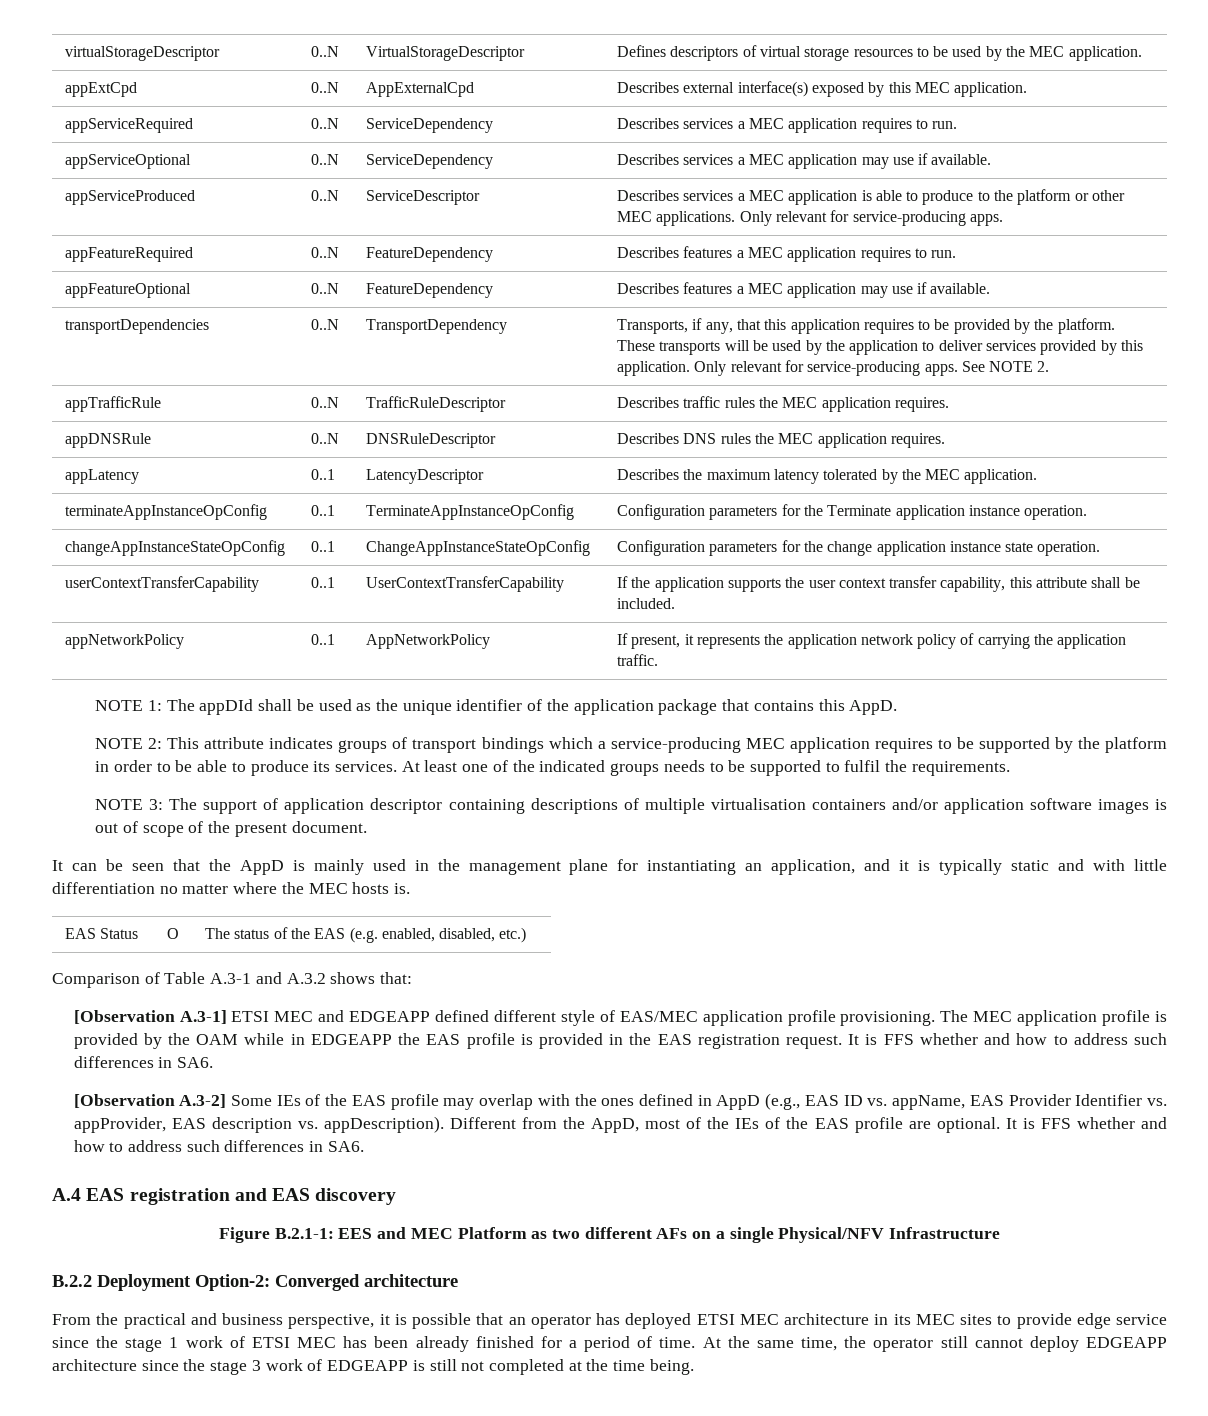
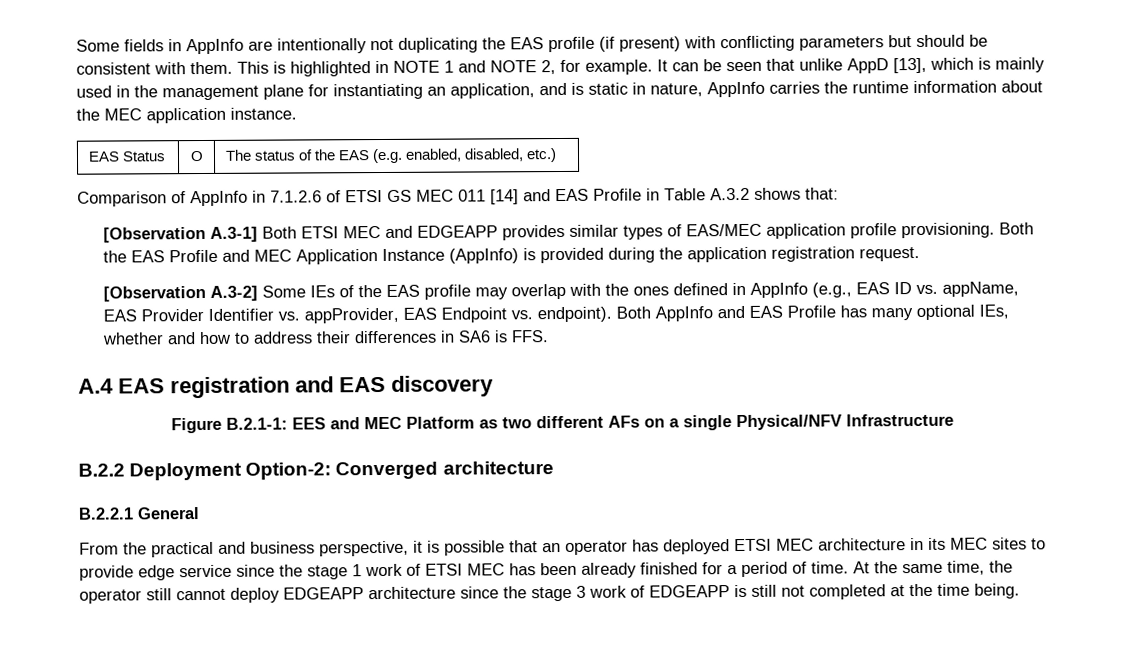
- virtualStorageDescriptor | 0..N | VirtualStorageDescriptor | Defines descriptors of virtual storage resources to be used by the MEC application.
- appExtCpd | 0..N | AppExternalCpd | Describes external interface(s) exposed by this MEC application.
- appServiceRequired | 0..N | ServiceDependency | Describes services a MEC application requires to run.
- appServiceOptional | 0..N | ServiceDependency | Describes services a MEC application may use if available.
- appServiceProduced | 0..N | ServiceDescriptor | Describes services a MEC application is able to produce to the platform or other MEC applications. Only relevant for service-producing apps.
- appFeatureRequired | 0..N | FeatureDependency | Describes features a MEC application requires to run.
- appFeatureOptional | 0..N | FeatureDependency | Describes features a MEC application may use if available.
- transportDependencies | 0..N | TransportDependency | Transports, if any, that this application requires to be provided by the platform. These transports will be used by the application to deliver services provided by this application. Only relevant for service-producing apps. See NOTE 2.
- appTrafficRule | 0..N | TrafficRuleDescriptor | Describes traffic rules the MEC application requires.
- appDNSRule | 0..N | DNSRuleDescriptor | Describes DNS rules the MEC application requires.
- appLatency | 0..1 | LatencyDescriptor | Describes the maximum latency tolerated by the MEC application.
- terminateAppInstanceOpConfig | 0..1 | TerminateAppInstanceOpConfig | Configuration parameters for the Terminate application instance operation.
- changeAppInstanceStateOpConfig | 0..1 | ChangeAppInstanceStateOpConfig | Configuration parameters for the change application instance state operation.
- userContextTransferCapability | 0..1 | UserContextTransferCapability | If the application supports the user context transfer capability, this attribute shall be included.
- appNetworkPolicy | 0..1 | AppNetworkPolicy | If present, it represents the application network policy of carrying the application traffic.
- NOTE 1: The appDId shall be used as the unique identifier of the application package that contains this AppD.
- NOTE 2: This attribute indicates groups of transport bindings which a service-producing MEC application requires to be supported by the platform in order to be able to produce its services. At least one of the indicated groups needs to be supported to fulfil the requirements.
- NOTE 3: The support of application descriptor containing descriptions of multiple virtualisation containers and/or application software images is out of scope of the present document.
- It can be seen that the AppD is mainly used in the management plane for instantiating an application, and it is typically static and with little differentiation no matter where the MEC hosts is.
+ Some fields in AppInfo are intentionally not duplicating the EAS profile (if present) with conflicting parameters but should be consistent with them. This is highlighted in NOTE 1 and NOTE 2, for example. It can be seen that unlike AppD [13], which is mainly used in the management plane for instantiating an application, and is static in nature, AppInfo carries the runtime information about the MEC application instance.
- Comparison of Table A.3-1 and A.3.2 shows that:
+ Comparison of AppInfo in 7.1.2.6 of ETSI GS MEC 011 [14] and EAS Profile in Table A.3.2 shows that:
- [Observation A.3-1] ETSI MEC and EDGEAPP defined different style of EAS/MEC application profile provisioning.
+ [Observation A.3-1] Both ETSI MEC and EDGEAPP provides similar types of EAS/MEC application profile provisioning.
- The MEC application profile is provided by the OAM while in EDGEAPP the EAS profile is provided in the EAS registration request. It is FFS whether and how to address such differences in SA6.
+ Both the EAS Profile and MEC Application Instance (AppInfo) is provided during the application registration request.
- [Observation A.3-2] Some IEs of the EAS profile may overlap with the ones defined in AppD (e.g., EAS ID vs. appName, EAS Provider Identifier vs. appProvider, EAS description vs. appDescription). Different from the AppD, most of the IEs of the EAS profile are optional. It is FFS whether and how to address such differences in SA6.
+ [Observation A.3-2] Some IEs of the EAS profile may overlap with the ones defined in AppInfo (e.g., EAS ID vs. appName, EAS Provider Identifier vs. appProvider, EAS Endpoint vs. endpoint). Both AppInfo and EAS Profile has many optional IEs, whether and how to address their differences in SA6 is FFS.
+ B.2.2.1 General

